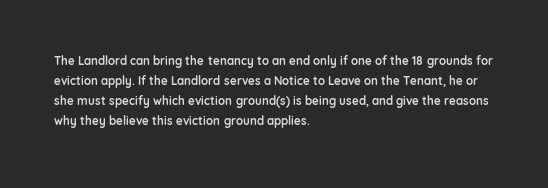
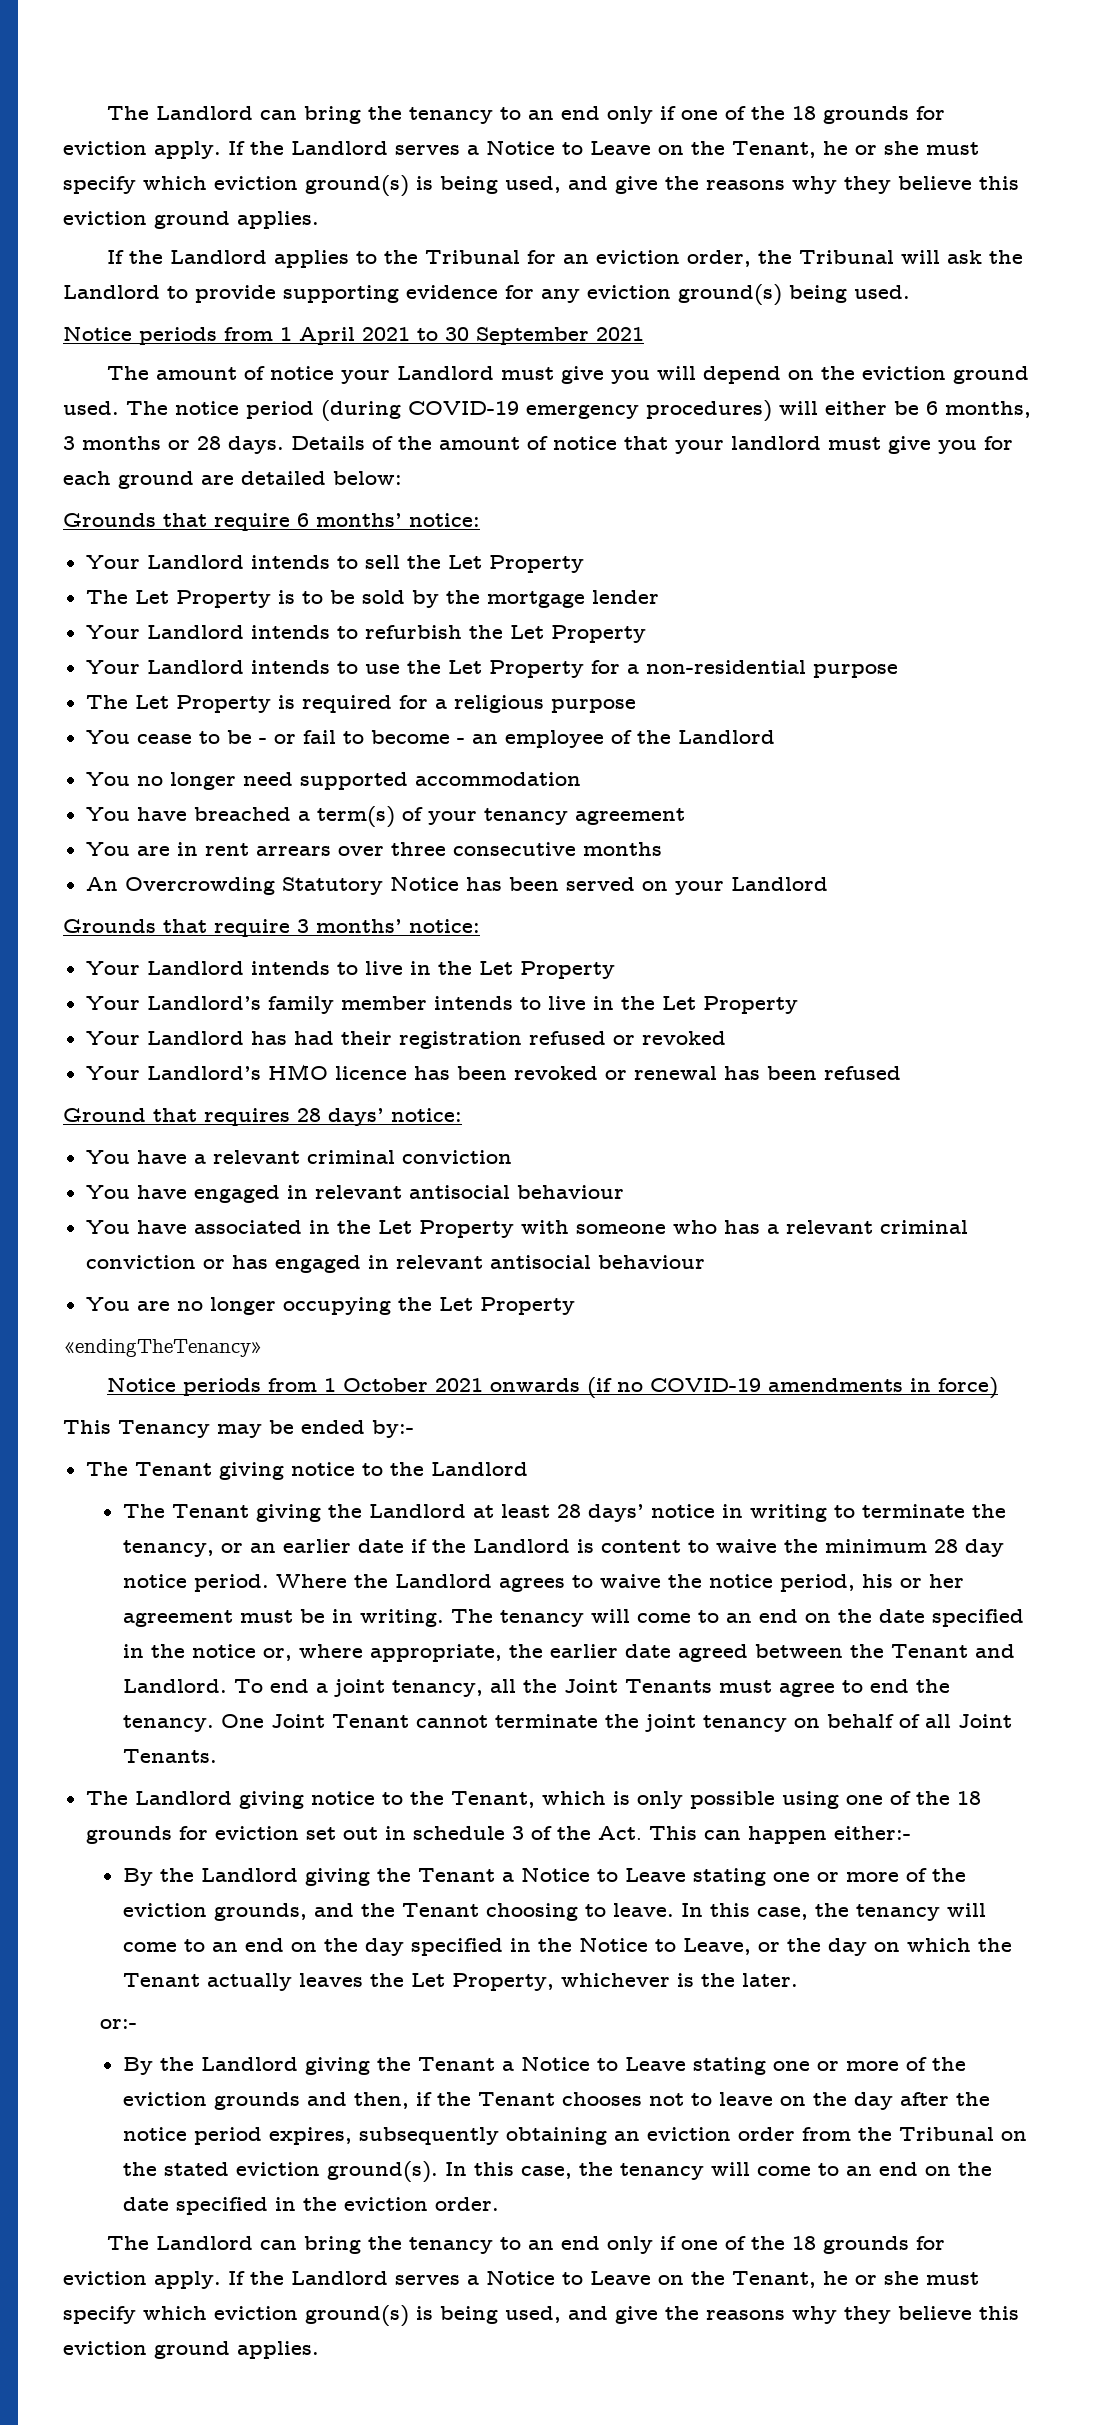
+ If the Landlord applies to the Tribunal for an eviction order, the Tribunal will ask the Landlord to provide supporting evidence for any eviction ground(s) being used.
+ Notice periods from 1 April 2021 to 30 September 2021
+ The amount of notice your Landlord must give you will depend on the eviction ground used. The notice period (during COVID-19 emergency procedures) will either be 6 months, 3 months or 28 days. Details of the amount of notice that your landlord must give you for each ground are detailed below:
+ Grounds that require 6 months’ notice:
+ Your Landlord intends to sell the Let Property
+ The Let Property is to be sold by the mortgage lender
+ Your Landlord intends to refurbish the Let Property
+ Your Landlord intends to use the Let Property for a non-residential purpose
+ The Let Property is required for a religious purpose
+ You cease to be - or fail to become - an employee of the Landlord
+ You no longer need supported accommodation
+ You have breached a term(s) of your tenancy agreement
+ You are in rent arrears over three consecutive months
+ An Overcrowding Statutory Notice has been served on your Landlord
+ Grounds that require 3 months’ notice:
+ Your Landlord intends to live in the Let Property
+ Your Landlord’s family member intends to live in the Let Property
+ Your Landlord has had their registration refused or revoked
+ Your Landlord’s HMO licence has been revoked or renewal has been refused
+ Ground that requires 28 days’ notice:
+ You have a relevant criminal conviction
+ You have engaged in relevant antisocial behaviour
+ You have associated in the Let Property with someone who has a relevant criminal conviction or has engaged in relevant antisocial behaviour
+ You are no longer occupying the Let Property
+ «endingTheTenancy»
+ Notice periods from 1 October 2021 onwards (if no COVID-19 amendments in force)
+ This Tenancy may be ended by:-
+ The Tenant giving notice to the Landlord
+ The Tenant giving the Landlord at least 28 days’ notice in writing to terminate the tenancy, or an earlier date if the Landlord is content to waive the minimum 28 day notice period. Where the Landlord agrees to waive the notice period, his or her agreement must be in writing. The tenancy will come to an end on the date specified in the notice or, where appropriate, the earlier date agreed between the Tenant and Landlord. To end a joint tenancy, all the Joint Tenants must agree to end the tenancy. One Joint Tenant cannot terminate the joint tenancy on behalf of all Joint Tenants.
+ The Landlord giving notice to the Tenant, which is only possible using one of the 18 grounds for eviction set out in schedule 3 of the Act. This can happen either:-
+ By the Landlord giving the Tenant a Notice to Leave stating one or more of the eviction grounds, and the Tenant choosing to leave. In this case, the tenancy will come to an end on the day specified in the Notice to Leave, or the day on which the Tenant actually leaves the Let Property, whichever is the later.
+ or:-
+ By the Landlord giving the Tenant a Notice to Leave stating one or more of the eviction grounds and then, if the Tenant chooses not to leave on the day after the notice period expires, subsequently obtaining an eviction order from the Tribunal on the stated eviction ground(s). In this case, the tenancy will come to an end on the date specified in the eviction order.
+ The Landlord can bring the tenancy to an end only if one of the 18 grounds for eviction apply. If the Landlord serves a Notice to Leave on the Tenant, he or she must specify which eviction ground(s) is being used, and give the reasons why they believe this eviction ground applies.

